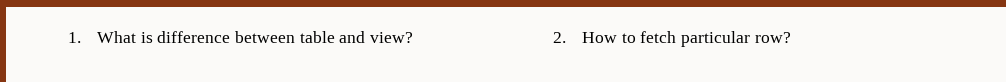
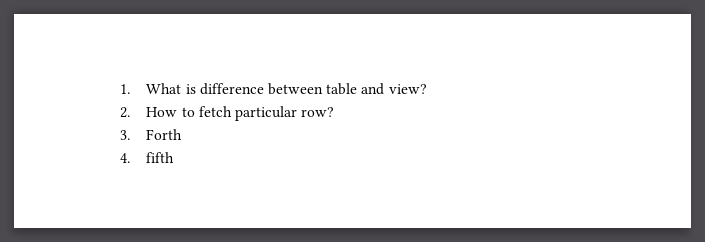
+ 3. Forth
+ 4. fifth

